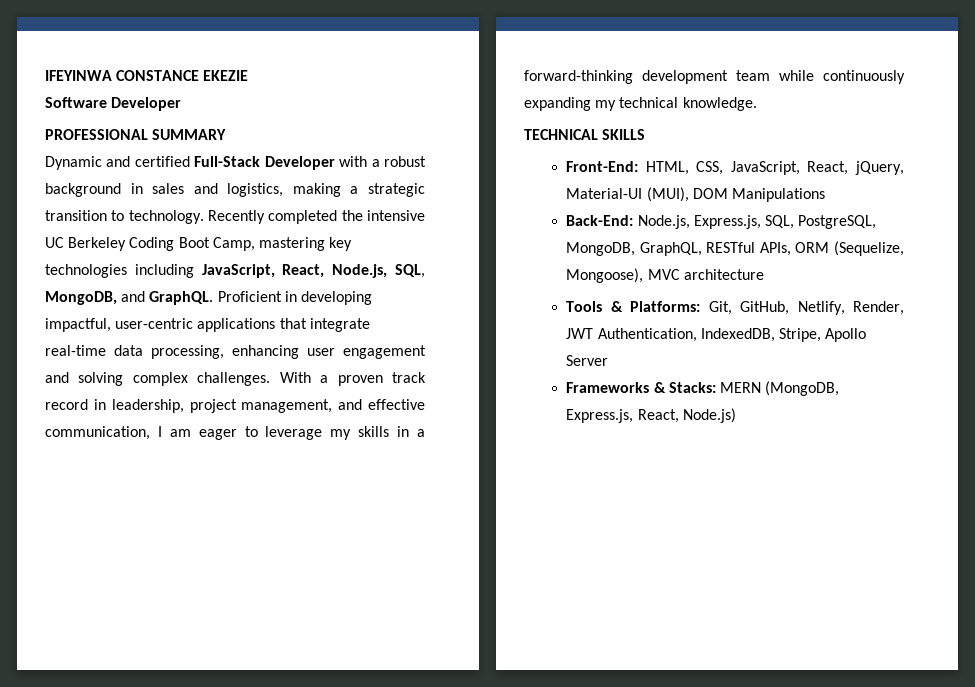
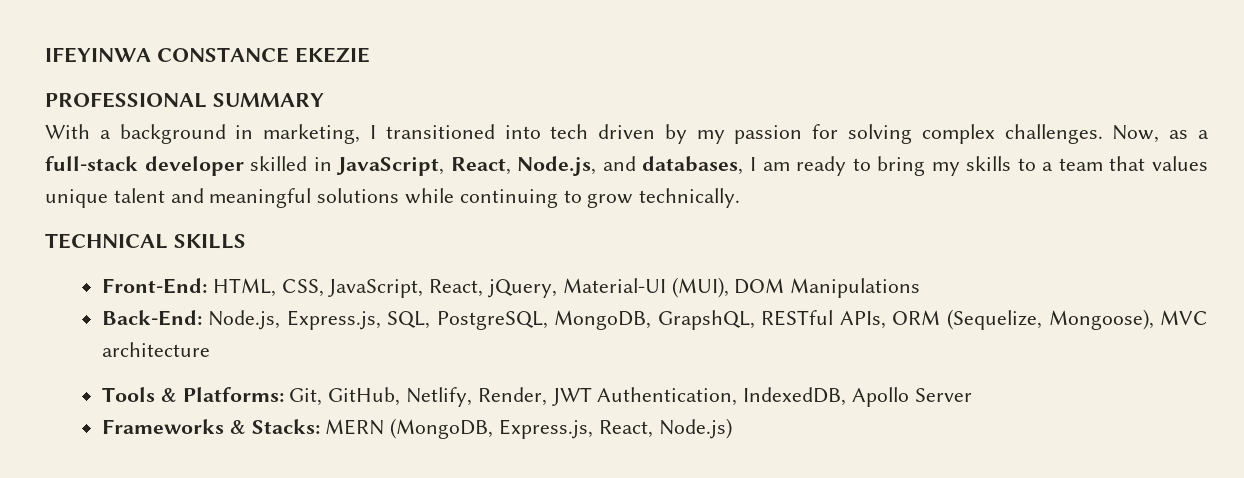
- Software Developer
- Dynamic and certified Full-Stack Developer with a robust background in sales and logistics, making a strategic transition to technology. Recently completed the intensive UC Berkeley Coding Boot Camp, mastering key technologies including JavaScript, React, Node.js, SQL, MongoDB, and GraphQL. Proficient in developing impactful, user-centric applications that integrate real-time data processing, enhancing user engagement and solving complex challenges. With a proven track record in leadership, project management, and effective communication, I am eager to leverage my skills in a forward-thinking development team while continuously expanding my technical knowledge.
+ With a background in marketing, I transitioned into tech driven by my passion for solving complex challenges. Now, as a full-stack developer skilled in JavaScript, React, Node.js, and databases, I am ready to bring my skills to a team that values unique talent and meaningful solutions while continuing to grow technically.
- Back-End: Node.js, Express.js, SQL, PostgreSQL, MongoDB, GraphQL, RESTful APIs, ORM (Sequelize, Mongoose), MVC architecture
+ Back-End: Node.js, Express.js, SQL, PostgreSQL, MongoDB, GrapshQL, RESTful APIs, ORM (Sequelize, Mongoose), MVC architecture
- Tools & Platforms: Git, GitHub, Netlify, Render, JWT Authentication, IndexedDB, Stripe, Apollo Server
+ Tools & Platforms: Git, GitHub, Netlify, Render, JWT Authentication, IndexedDB, Apollo Server

